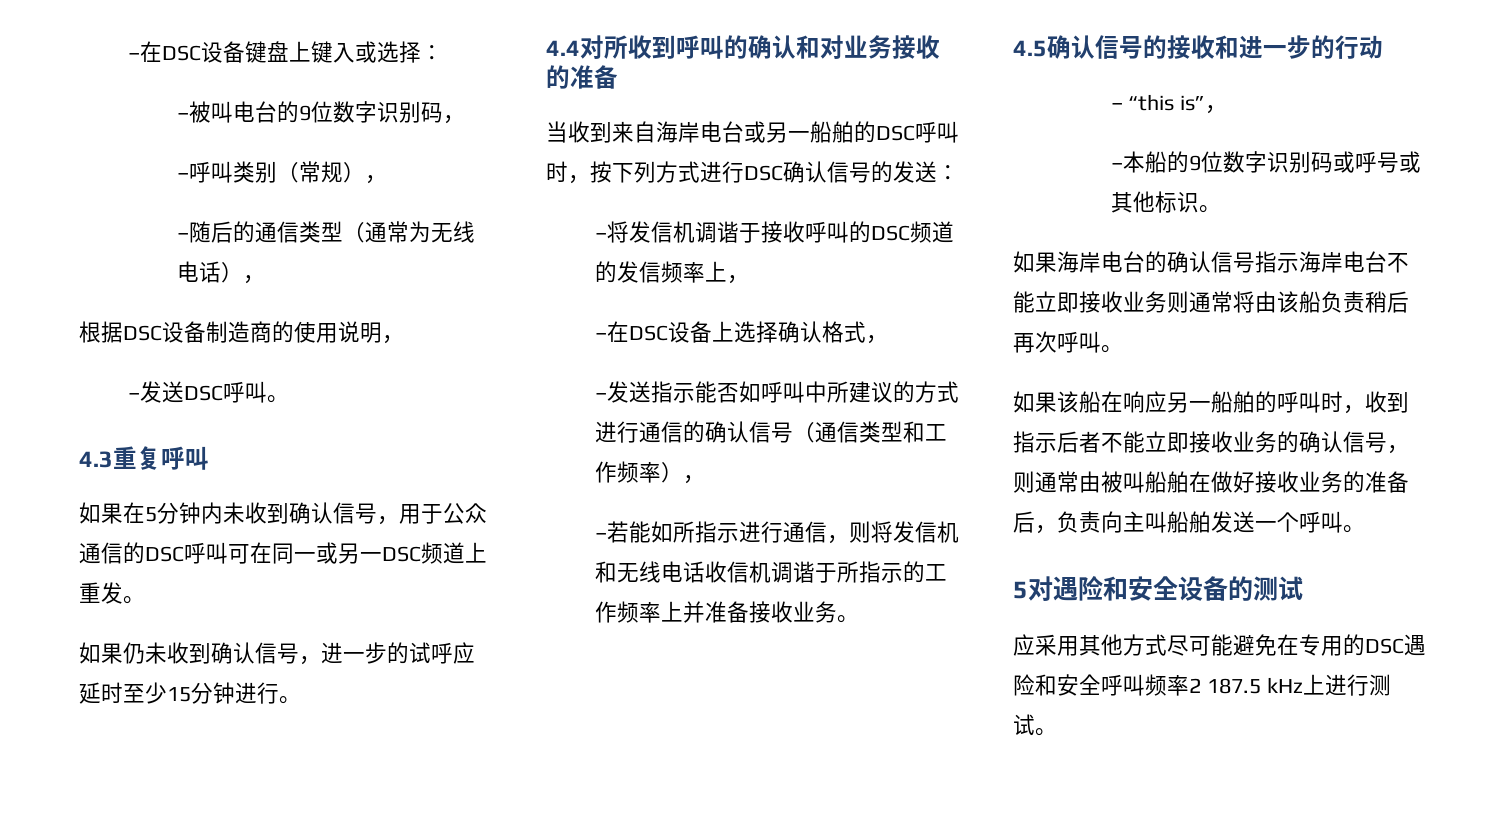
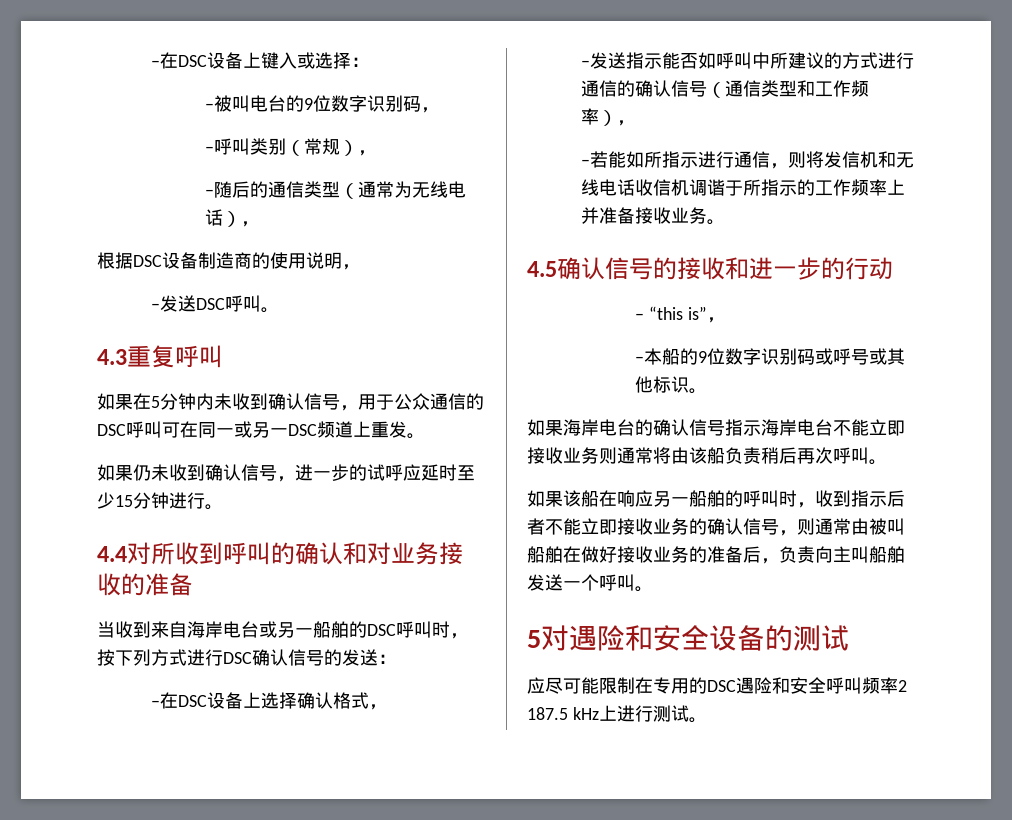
- –在DSC设备键盘上键入或选择：
+ –在DSC设备上键入或选择：
- –将发信机调谐于接收呼叫的DSC频道的发信频率上，
- 应采用其他方式尽可能避免在专用的DSC遇险和安全呼叫频率2 187.5 kHz上进行测试。
+ 应尽可能限制在专用的DSC遇险和安全呼叫频率2 187.5 kHz上进行测试。

